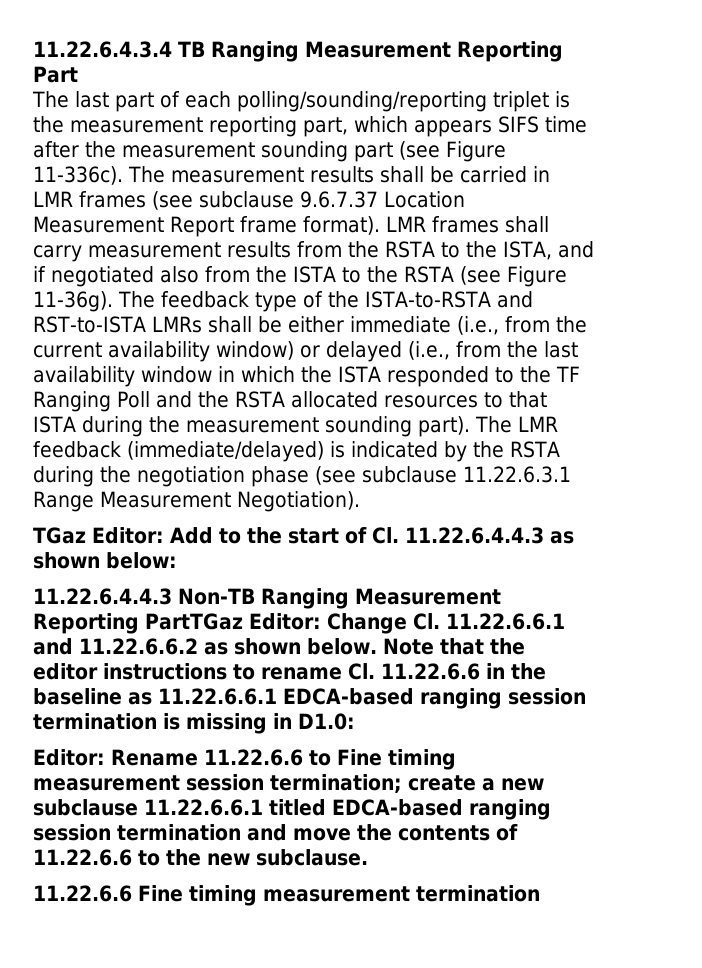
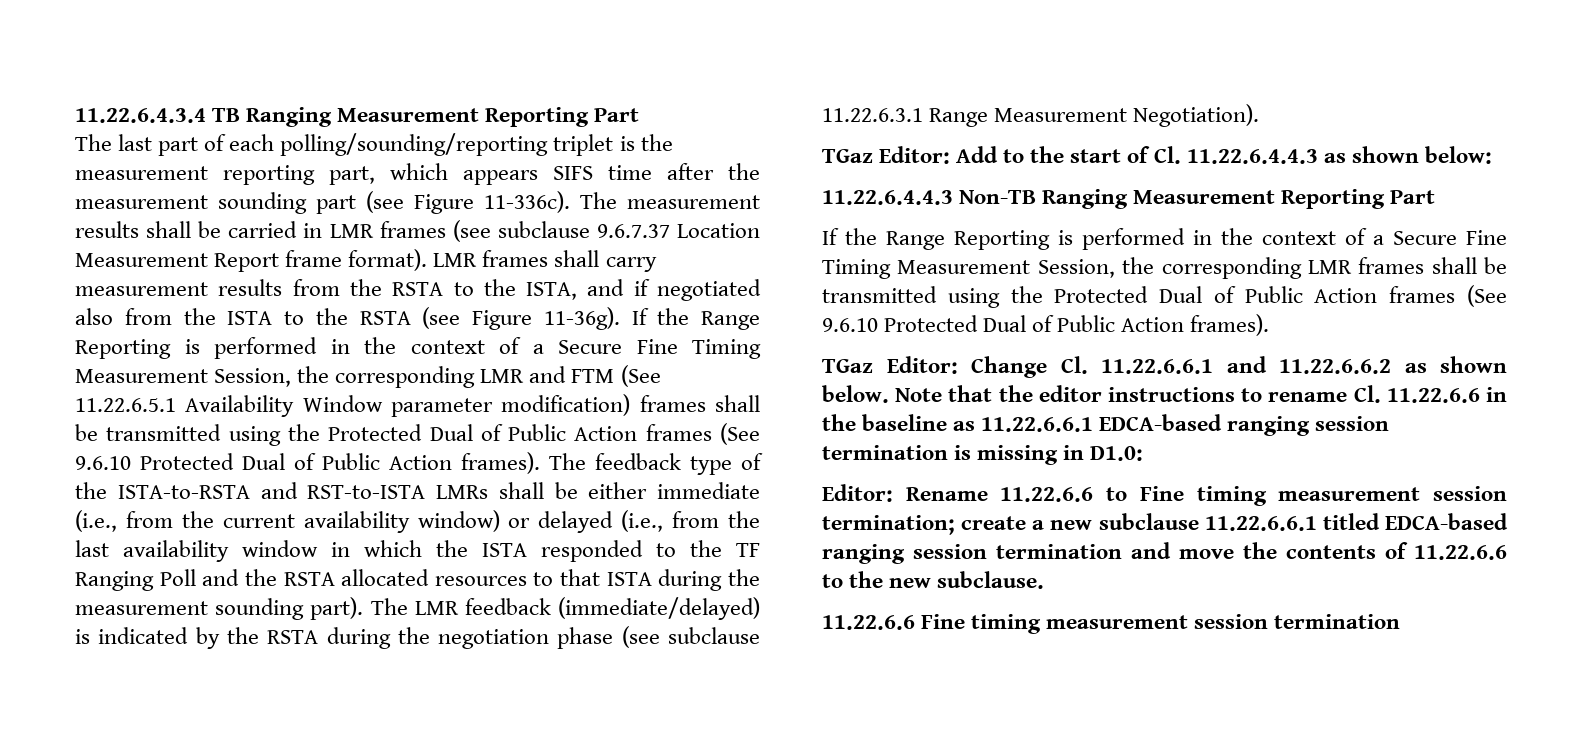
+ If the Range Reporting is performed in the context of a Secure Fine Timing Measurement Session, the corresponding LMR and FTM (See 11.22.6.5.1 Availability Window parameter modification) frames shall be transmitted using the Protected Dual of Public Action frames (See 9.6.10 Protected Dual of Public Action frames).
- 11.22.6.4.4.3 Non-TB Ranging Measurement Reporting PartTGaz Editor: Change Cl. 11.22.6.6.1 and 11.22.6.6.2 as shown below.
+ 11.22.6.4.4.3 Non-TB Ranging Measurement Reporting Part
+ If the Range Reporting is performed in the context of a Secure Fine Timing Measurement Session, the corresponding LMR frames shall be transmitted using the Protected Dual of Public Action frames (See 9.6.10 Protected Dual of Public Action frames).
+ TGaz Editor: Change Cl. 11.22.6.6.1 and 11.22.6.6.2 as shown below.
- 11.22.6.6 Fine timing measurement termination
+ 11.22.6.6 Fine timing measurement session termination

